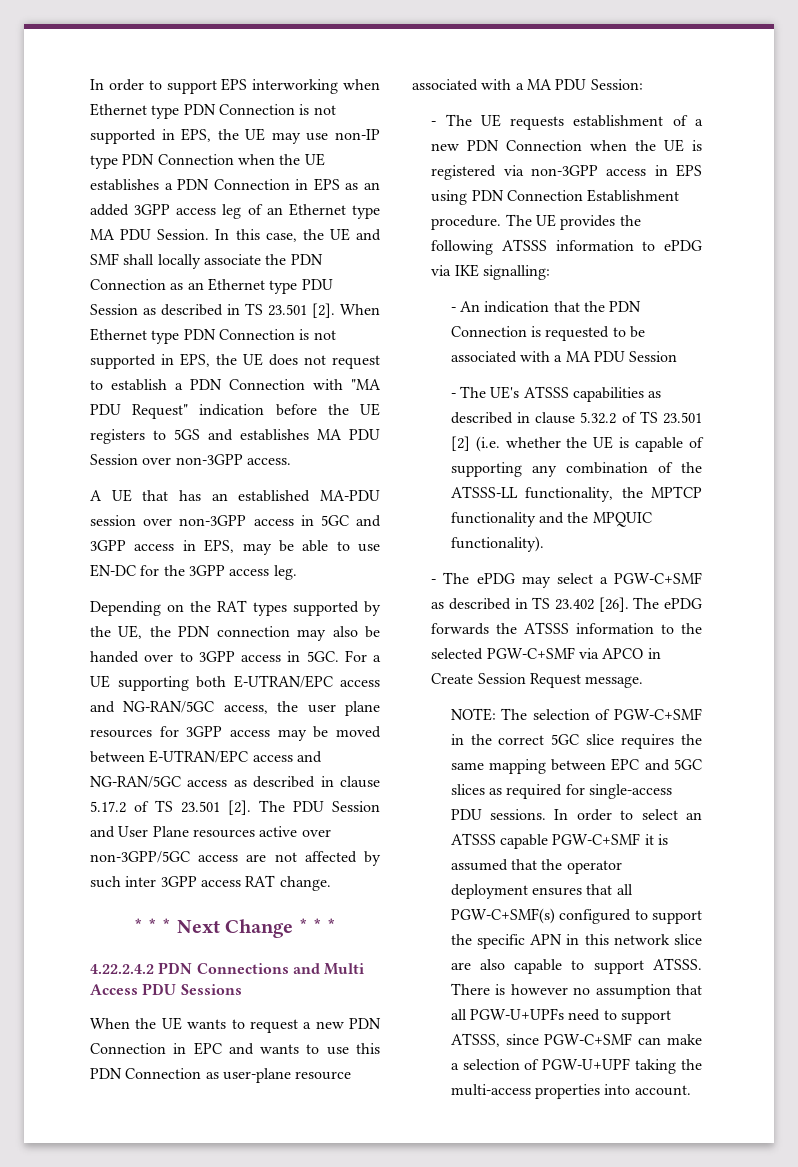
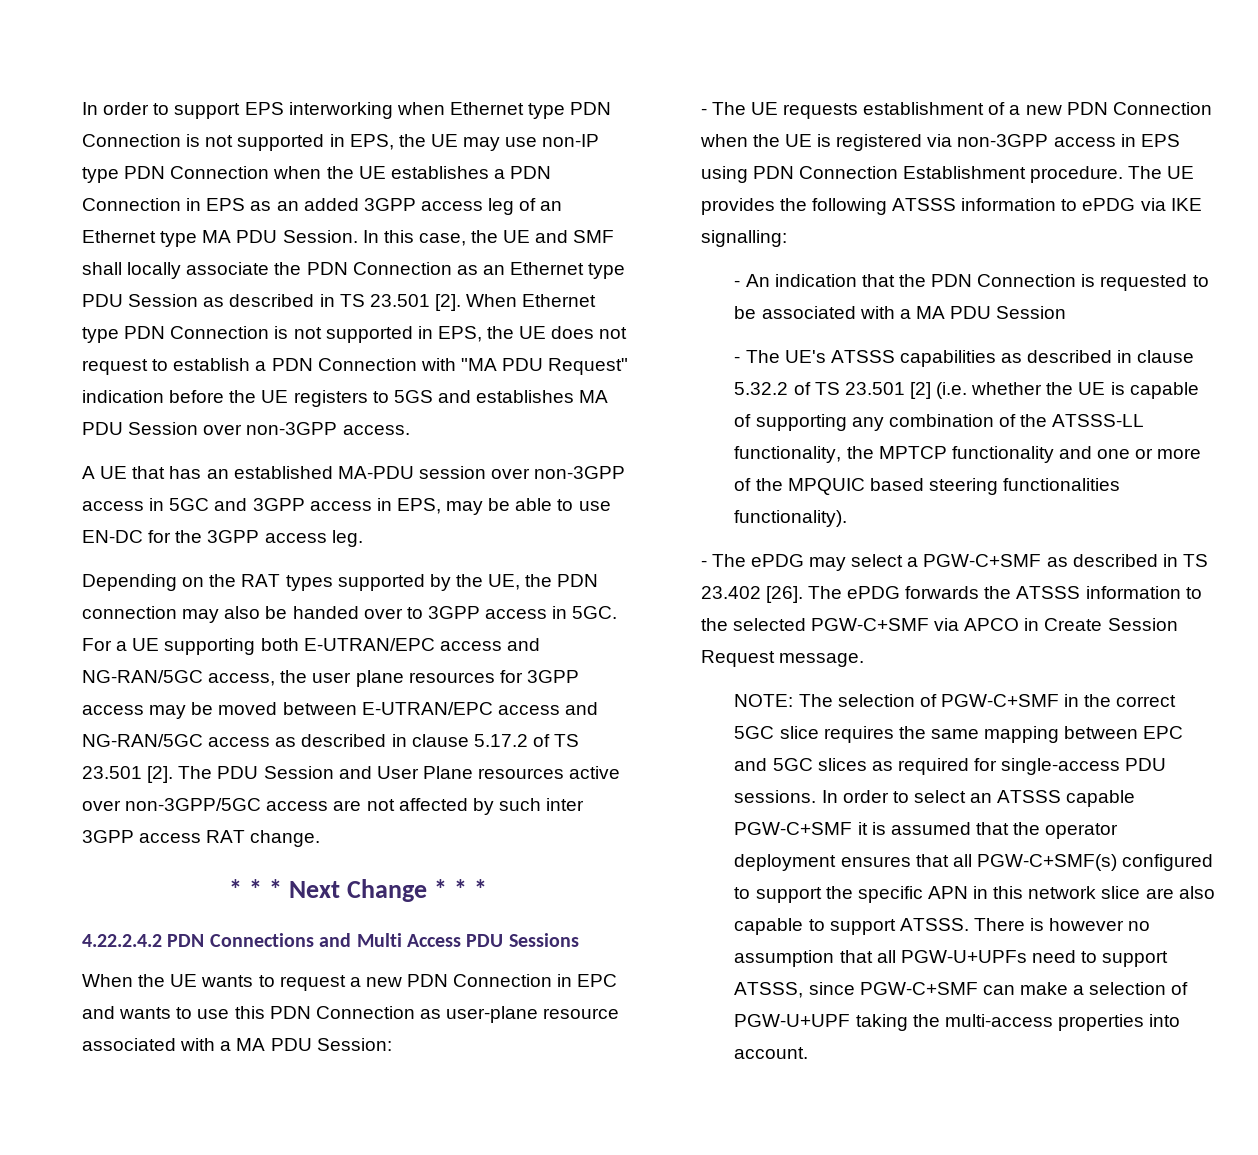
- - The UE's ATSSS capabilities as described in clause 5.32.2 of TS 23.501 [2] (i.e. whether the UE is capable of supporting any combination of the ATSSS-LL functionality, the MPTCP functionality and the MPQUIC functionality).
+ - The UE's ATSSS capabilities as described in clause 5.32.2 of TS 23.501 [2] (i.e. whether the UE is capable of supporting any combination of the ATSSS-LL functionality, the MPTCP functionality and one or more of the MPQUIC based steering functionalities functionality).

